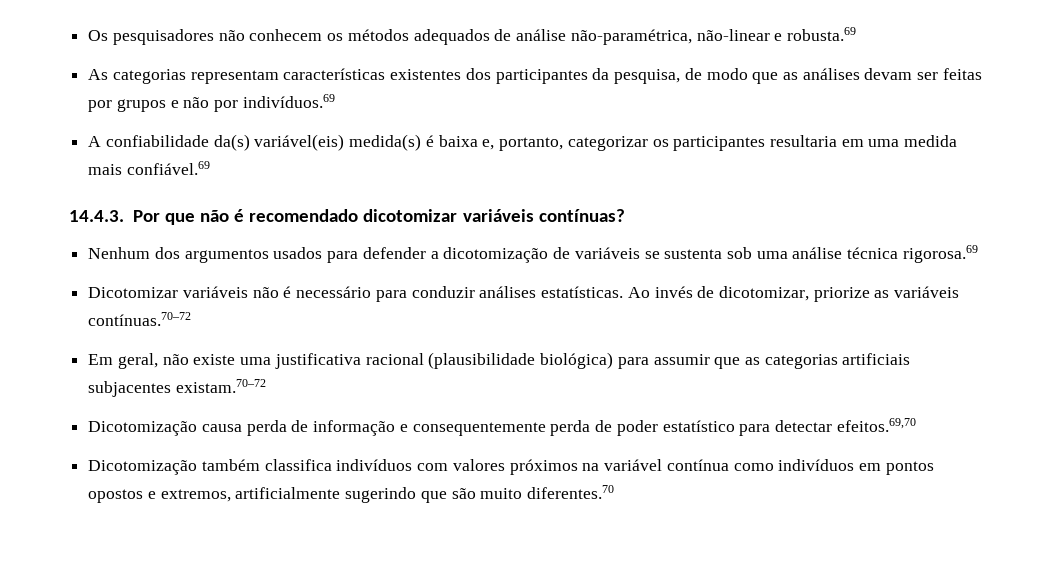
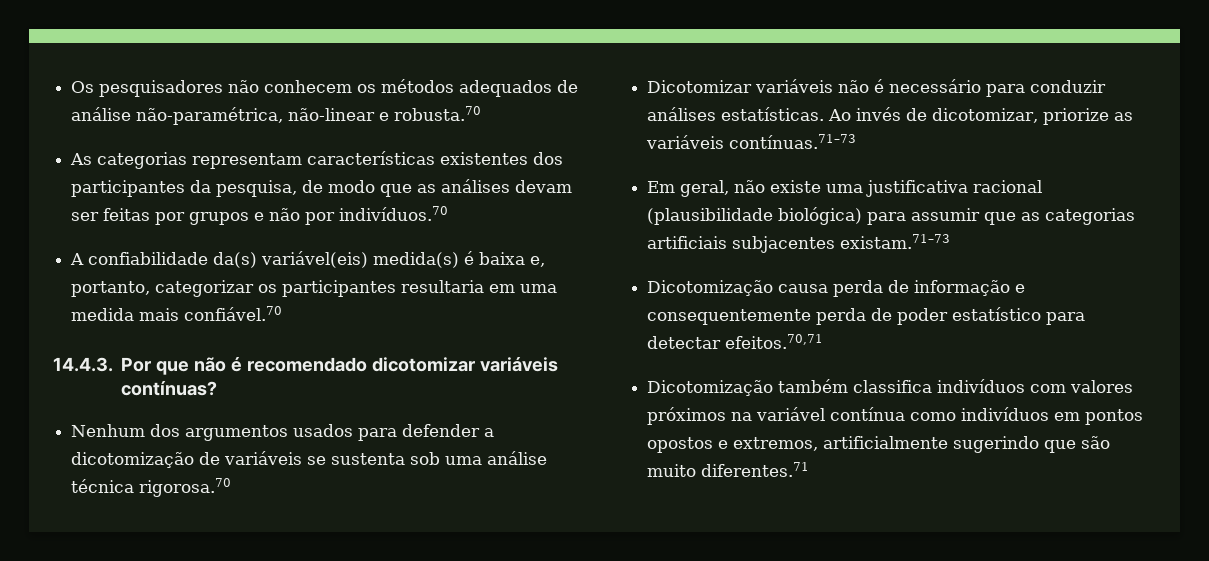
- Os pesquisadores não conhecem os métodos adequados de análise não-paramétrica, não-linear e robusta.69
+ Os pesquisadores não conhecem os métodos adequados de análise não-paramétrica, não-linear e robusta.70
- As categorias representam características existentes dos participantes da pesquisa, de modo que as análises devam ser feitas por grupos e não por indivíduos.69
+ As categorias representam características existentes dos participantes da pesquisa, de modo que as análises devam ser feitas por grupos e não por indivíduos.70
- A confiabilidade da(s) variável(eis) medida(s) é baixa e, portanto, categorizar os participantes resultaria em uma medida mais confiável.69
+ A confiabilidade da(s) variável(eis) medida(s) é baixa e, portanto, categorizar os participantes resultaria em uma medida mais confiável.70
- Nenhum dos argumentos usados para defender a dicotomização de variáveis se sustenta sob uma análise técnica rigorosa.69
+ Nenhum dos argumentos usados para defender a dicotomização de variáveis se sustenta sob uma análise técnica rigorosa.70
- Ao invés de dicotomizar, priorize as variáveis contínuas.70–72
+ Ao invés de dicotomizar, priorize as variáveis contínuas.71–73
- Em geral, não existe uma justificativa racional (plausibilidade biológica) para assumir que as categorias artificiais subjacentes existam.70–72
+ Em geral, não existe uma justificativa racional (plausibilidade biológica) para assumir que as categorias artificiais subjacentes existam.71–73
- Dicotomização causa perda de informação e consequentemente perda de poder estatístico para detectar efeitos.69,70
+ Dicotomização causa perda de informação e consequentemente perda de poder estatístico para detectar efeitos.70,71
- Dicotomização também classifica indivíduos com valores próximos na variável contínua como indivíduos em pontos opostos e extremos, artificialmente sugerindo que são muito diferentes.70
+ Dicotomização também classifica indivíduos com valores próximos na variável contínua como indivíduos em pontos opostos e extremos, artificialmente sugerindo que são muito diferentes.71

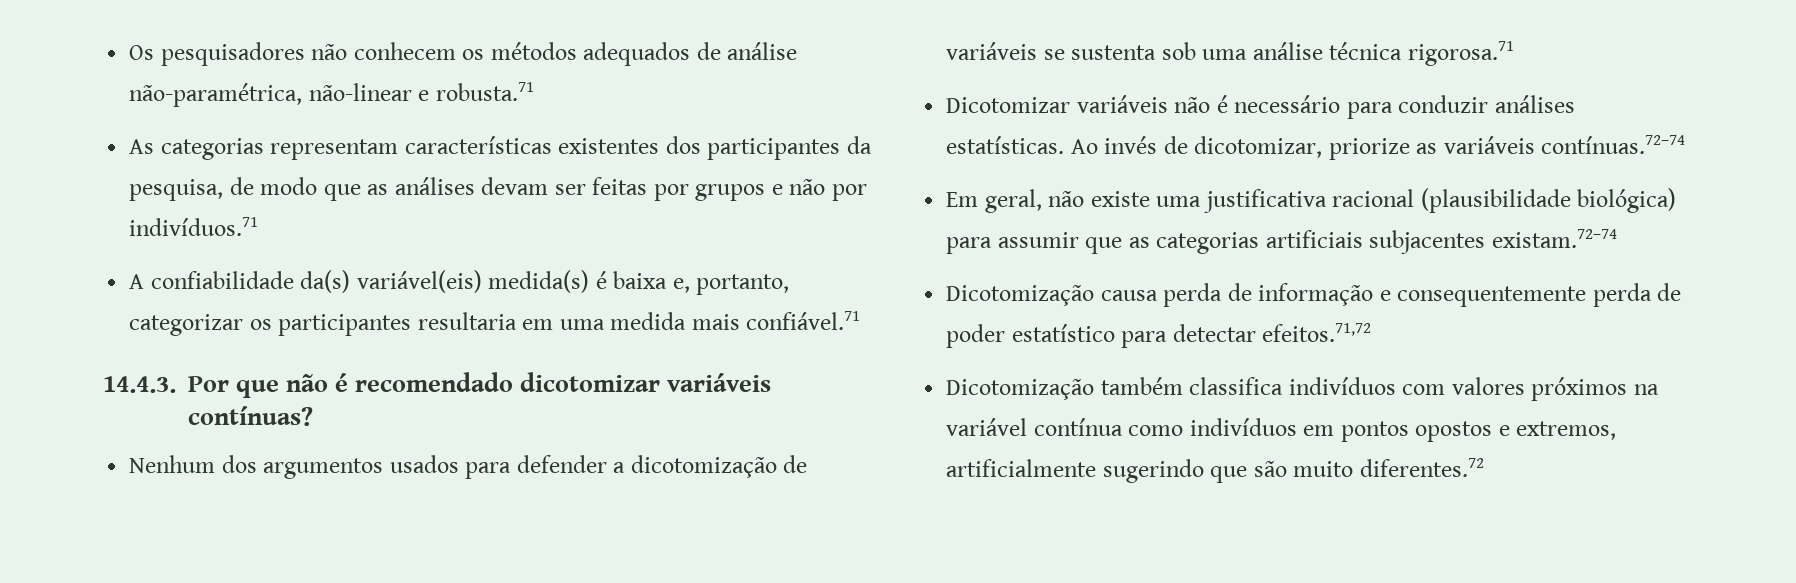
- Os pesquisadores não conhecem os métodos adequados de análise não-paramétrica, não-linear e robusta.70
+ Os pesquisadores não conhecem os métodos adequados de análise não-paramétrica, não-linear e robusta.71
- As categorias representam características existentes dos participantes da pesquisa, de modo que as análises devam ser feitas por grupos e não por indivíduos.70
+ As categorias representam características existentes dos participantes da pesquisa, de modo que as análises devam ser feitas por grupos e não por indivíduos.71
- A confiabilidade da(s) variável(eis) medida(s) é baixa e, portanto, categorizar os participantes resultaria em uma medida mais confiável.70
+ A confiabilidade da(s) variável(eis) medida(s) é baixa e, portanto, categorizar os participantes resultaria em uma medida mais confiável.71
- Nenhum dos argumentos usados para defender a dicotomização de variáveis se sustenta sob uma análise técnica rigorosa.70
+ Nenhum dos argumentos usados para defender a dicotomização de variáveis se sustenta sob uma análise técnica rigorosa.71
- Ao invés de dicotomizar, priorize as variáveis contínuas.71–73
+ Ao invés de dicotomizar, priorize as variáveis contínuas.72–74
- Em geral, não existe uma justificativa racional (plausibilidade biológica) para assumir que as categorias artificiais subjacentes existam.71–73
+ Em geral, não existe uma justificativa racional (plausibilidade biológica) para assumir que as categorias artificiais subjacentes existam.72–74
- Dicotomização causa perda de informação e consequentemente perda de poder estatístico para detectar efeitos.70,71
+ Dicotomização causa perda de informação e consequentemente perda de poder estatístico para detectar efeitos.71,72
- Dicotomização também classifica indivíduos com valores próximos na variável contínua como indivíduos em pontos opostos e extremos, artificialmente sugerindo que são muito diferentes.71
+ Dicotomização também classifica indivíduos com valores próximos na variável contínua como indivíduos em pontos opostos e extremos, artificialmente sugerindo que são muito diferentes.72

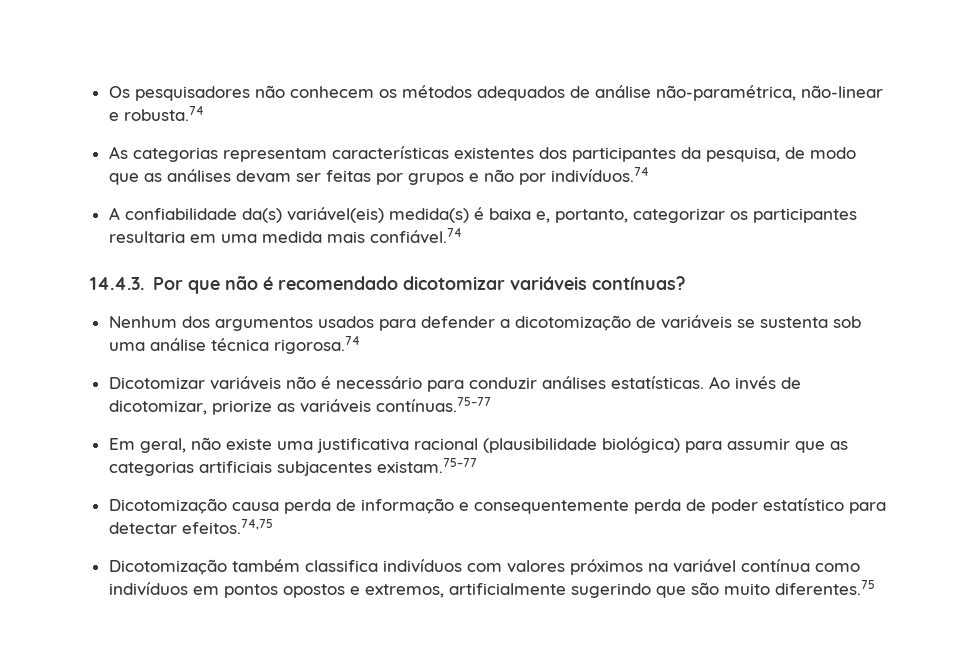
- Os pesquisadores não conhecem os métodos adequados de análise não-paramétrica, não-linear e robusta.71
+ Os pesquisadores não conhecem os métodos adequados de análise não-paramétrica, não-linear e robusta.74
- As categorias representam características existentes dos participantes da pesquisa, de modo que as análises devam ser feitas por grupos e não por indivíduos.71
+ As categorias representam características existentes dos participantes da pesquisa, de modo que as análises devam ser feitas por grupos e não por indivíduos.74
- A confiabilidade da(s) variável(eis) medida(s) é baixa e, portanto, categorizar os participantes resultaria em uma medida mais confiável.71
+ A confiabilidade da(s) variável(eis) medida(s) é baixa e, portanto, categorizar os participantes resultaria em uma medida mais confiável.74
- Nenhum dos argumentos usados para defender a dicotomização de variáveis se sustenta sob uma análise técnica rigorosa.71
+ Nenhum dos argumentos usados para defender a dicotomização de variáveis se sustenta sob uma análise técnica rigorosa.74
- Ao invés de dicotomizar, priorize as variáveis contínuas.72–74
+ Ao invés de dicotomizar, priorize as variáveis contínuas.75–77
- Em geral, não existe uma justificativa racional (plausibilidade biológica) para assumir que as categorias artificiais subjacentes existam.72–74
+ Em geral, não existe uma justificativa racional (plausibilidade biológica) para assumir que as categorias artificiais subjacentes existam.75–77
- Dicotomização causa perda de informação e consequentemente perda de poder estatístico para detectar efeitos.71,72
+ Dicotomização causa perda de informação e consequentemente perda de poder estatístico para detectar efeitos.74,75
- Dicotomização também classifica indivíduos com valores próximos na variável contínua como indivíduos em pontos opostos e extremos, artificialmente sugerindo que são muito diferentes.72
+ Dicotomização também classifica indivíduos com valores próximos na variável contínua como indivíduos em pontos opostos e extremos, artificialmente sugerindo que são muito diferentes.75

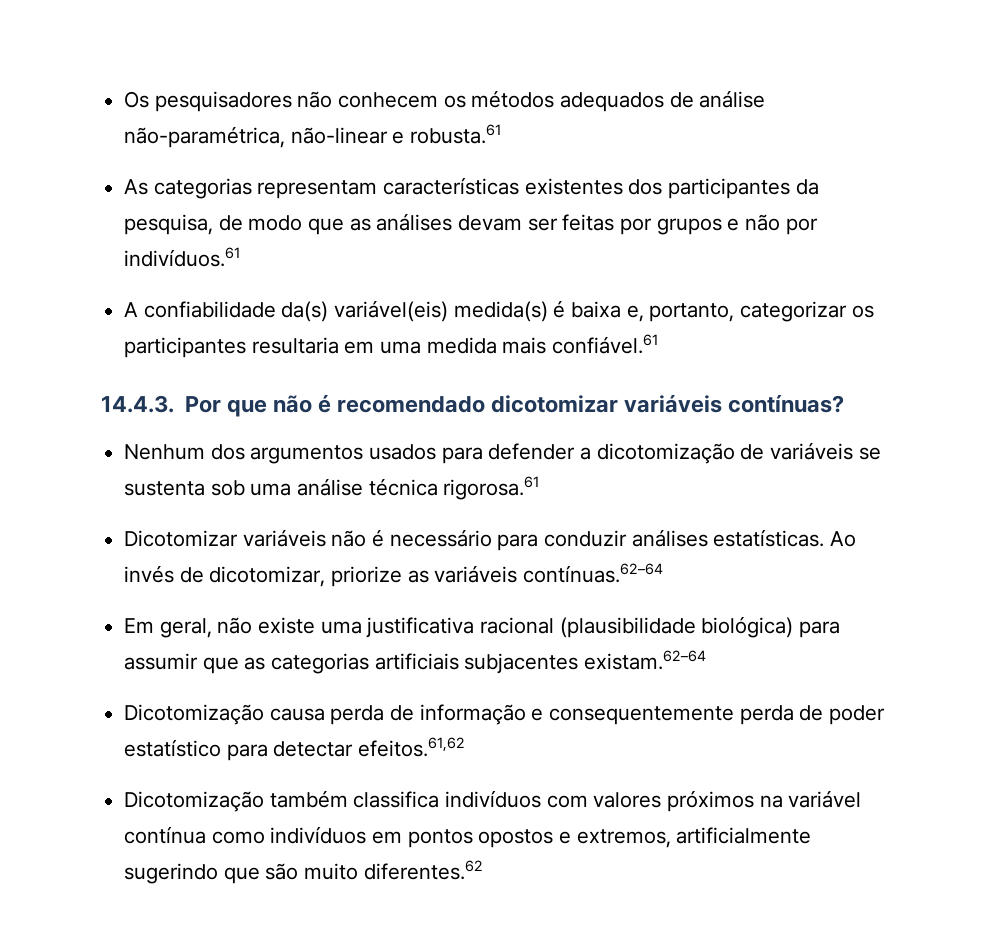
- Os pesquisadores não conhecem os métodos adequados de análise não-paramétrica, não-linear e robusta.74
+ Os pesquisadores não conhecem os métodos adequados de análise não-paramétrica, não-linear e robusta.61
- As categorias representam características existentes dos participantes da pesquisa, de modo que as análises devam ser feitas por grupos e não por indivíduos.74
+ As categorias representam características existentes dos participantes da pesquisa, de modo que as análises devam ser feitas por grupos e não por indivíduos.61
- A confiabilidade da(s) variável(eis) medida(s) é baixa e, portanto, categorizar os participantes resultaria em uma medida mais confiável.74
+ A confiabilidade da(s) variável(eis) medida(s) é baixa e, portanto, categorizar os participantes resultaria em uma medida mais confiável.61
- Nenhum dos argumentos usados para defender a dicotomização de variáveis se sustenta sob uma análise técnica rigorosa.74
+ Nenhum dos argumentos usados para defender a dicotomização de variáveis se sustenta sob uma análise técnica rigorosa.61
- Ao invés de dicotomizar, priorize as variáveis contínuas.75–77
+ Ao invés de dicotomizar, priorize as variáveis contínuas.62–64
- Em geral, não existe uma justificativa racional (plausibilidade biológica) para assumir que as categorias artificiais subjacentes existam.75–77
+ Em geral, não existe uma justificativa racional (plausibilidade biológica) para assumir que as categorias artificiais subjacentes existam.62–64
- Dicotomização causa perda de informação e consequentemente perda de poder estatístico para detectar efeitos.74,75
+ Dicotomização causa perda de informação e consequentemente perda de poder estatístico para detectar efeitos.61,62
- Dicotomização também classifica indivíduos com valores próximos na variável contínua como indivíduos em pontos opostos e extremos, artificialmente sugerindo que são muito diferentes.75
+ Dicotomização também classifica indivíduos com valores próximos na variável contínua como indivíduos em pontos opostos e extremos, artificialmente sugerindo que são muito diferentes.62

